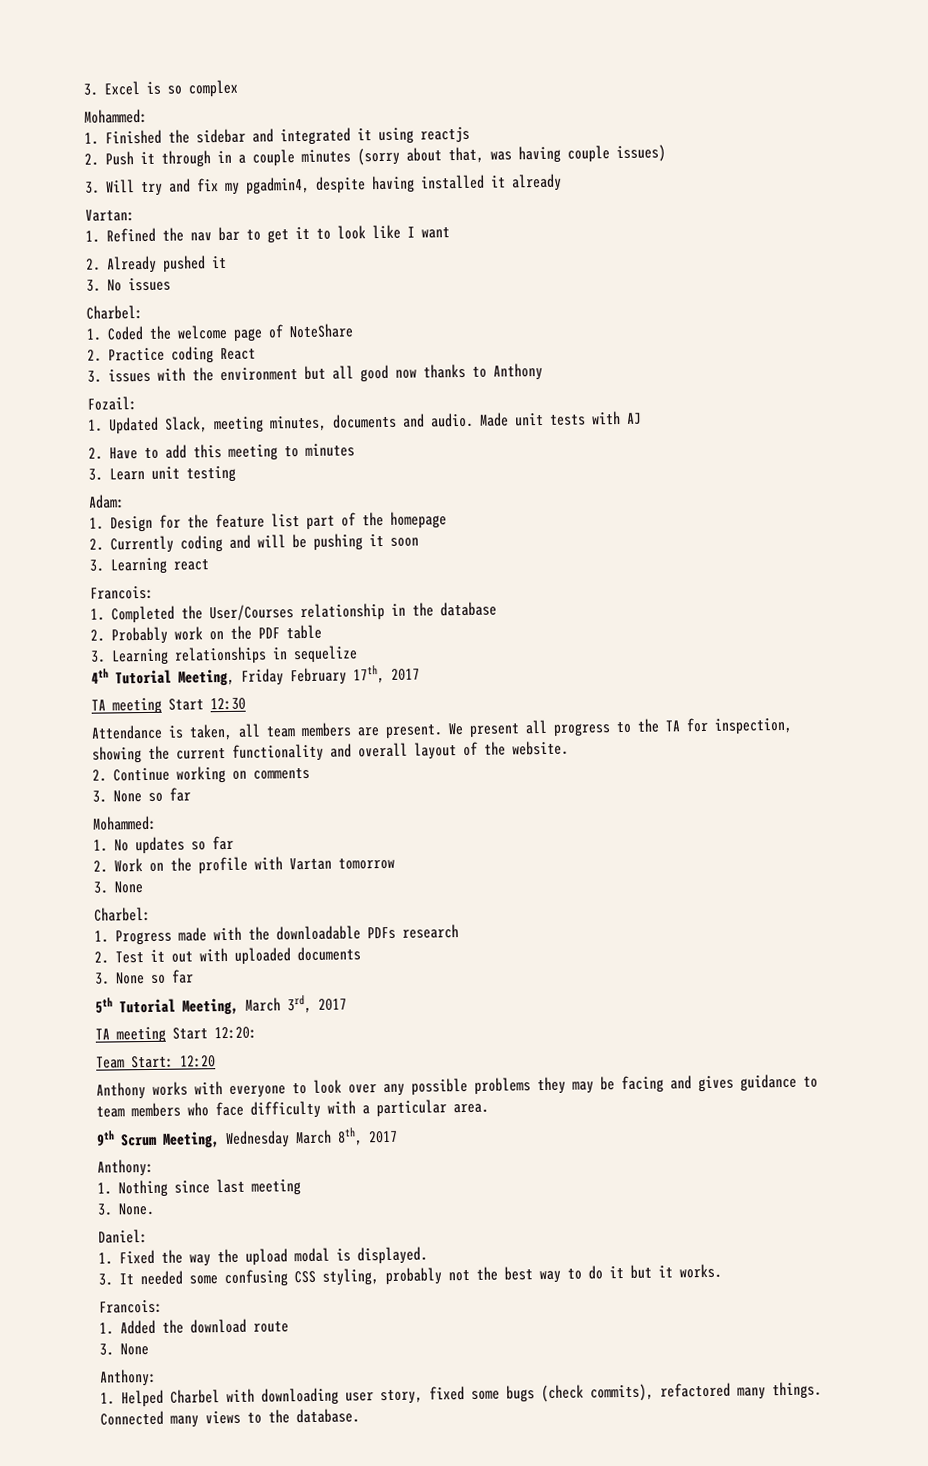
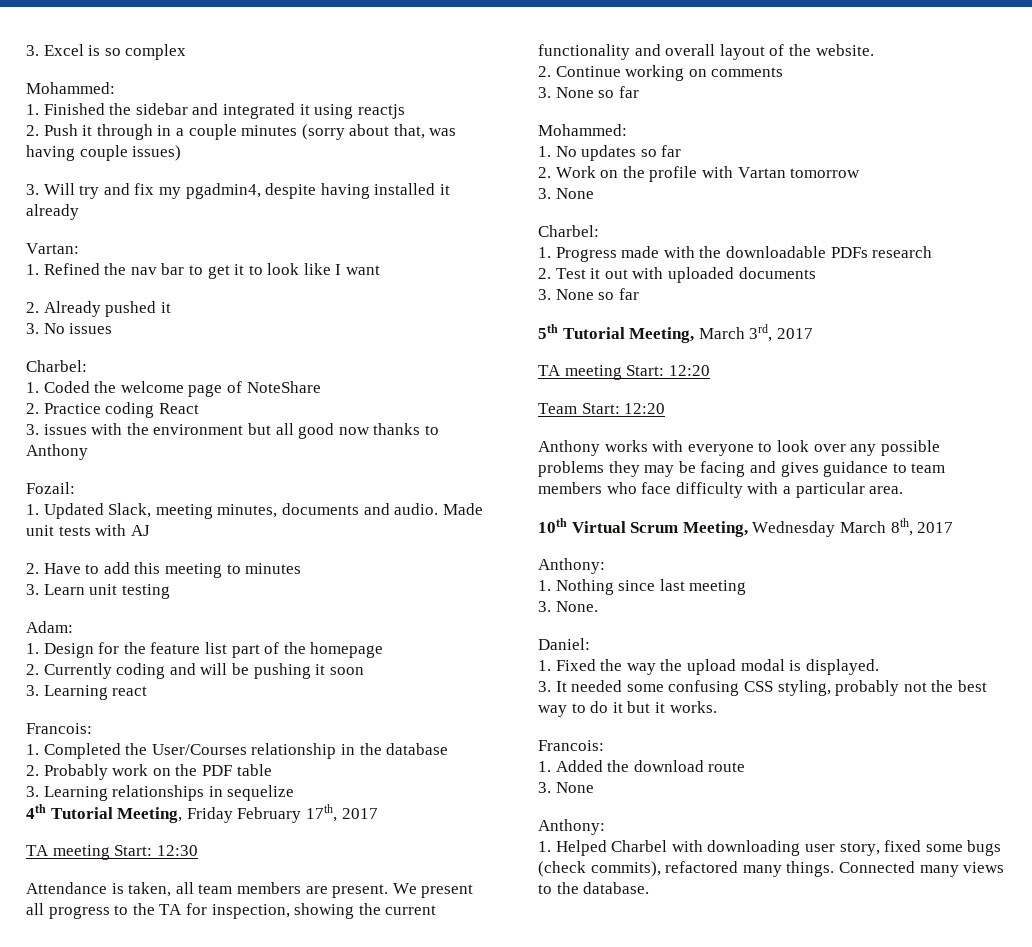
- TA meeting Start 12:30
+ TA meeting Start: 12:30
- TA meeting Start 12:20:
+ TA meeting Start: 12:20
- 9th Scrum Meeting, Wednesday March 8th, 2017
+ 10th Virtual Scrum Meeting, Wednesday March 8th, 2017

